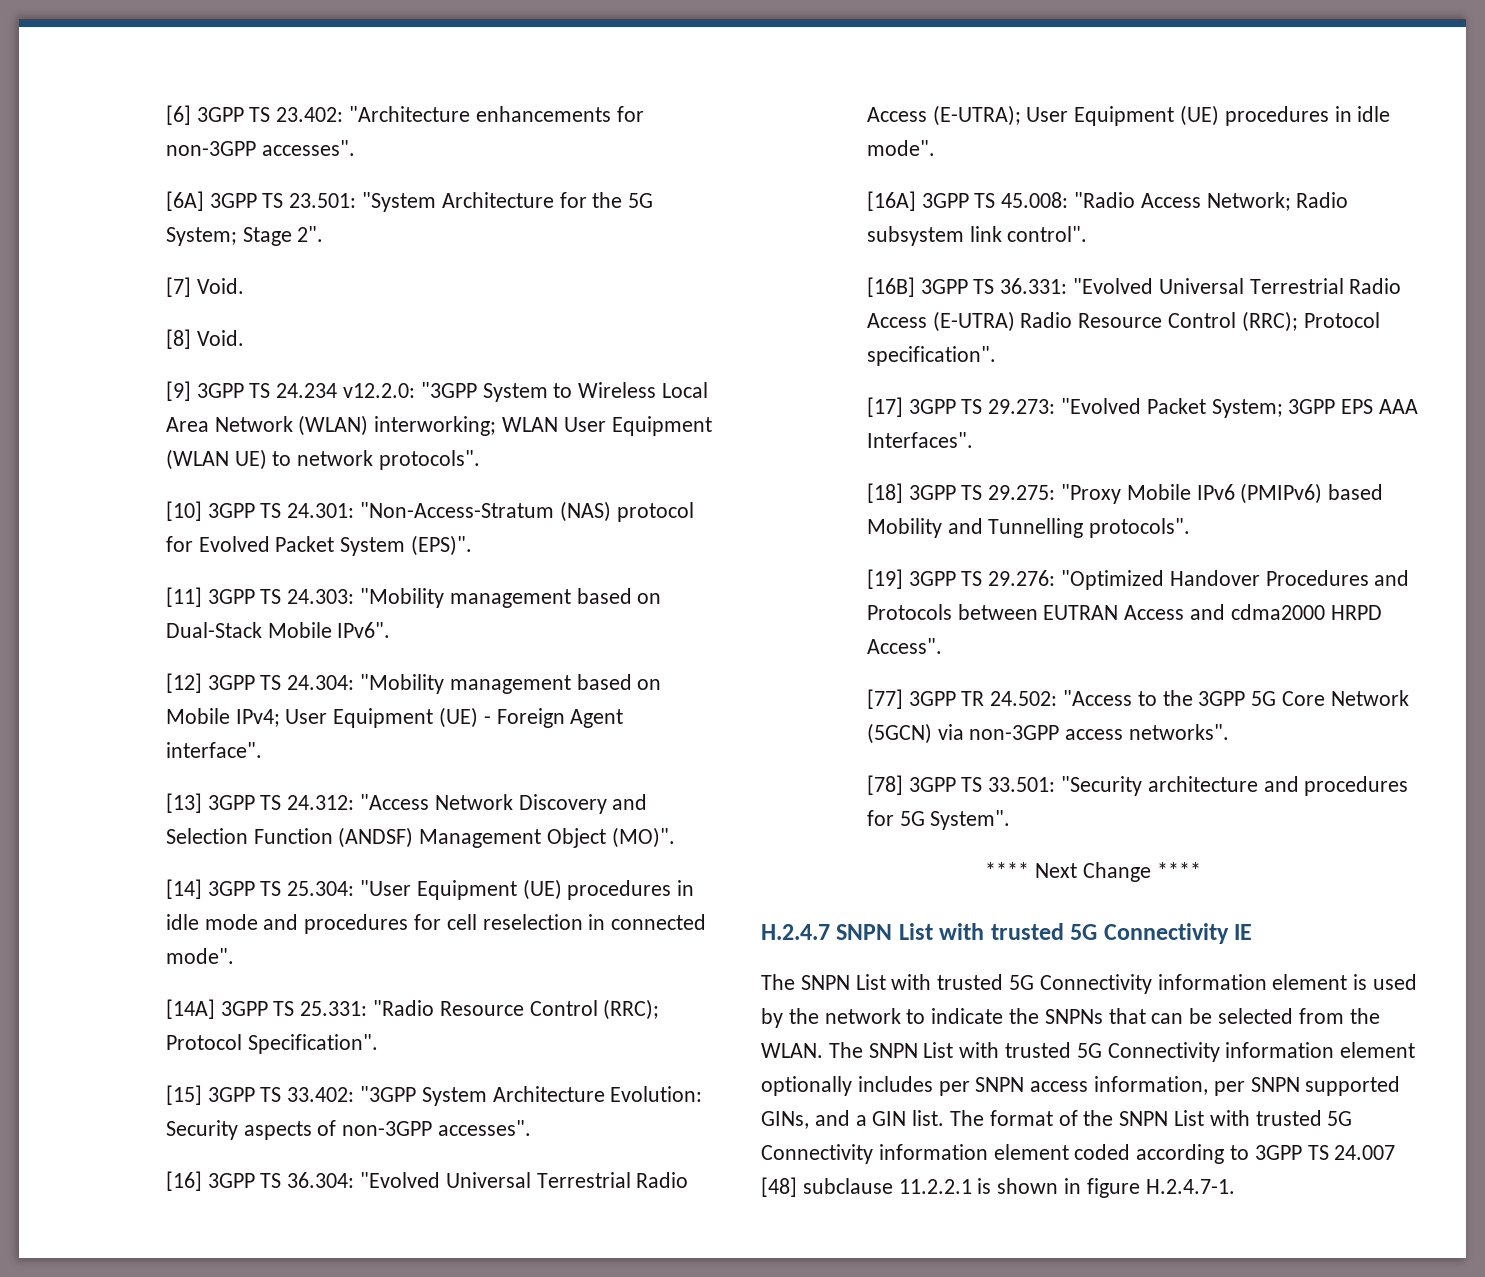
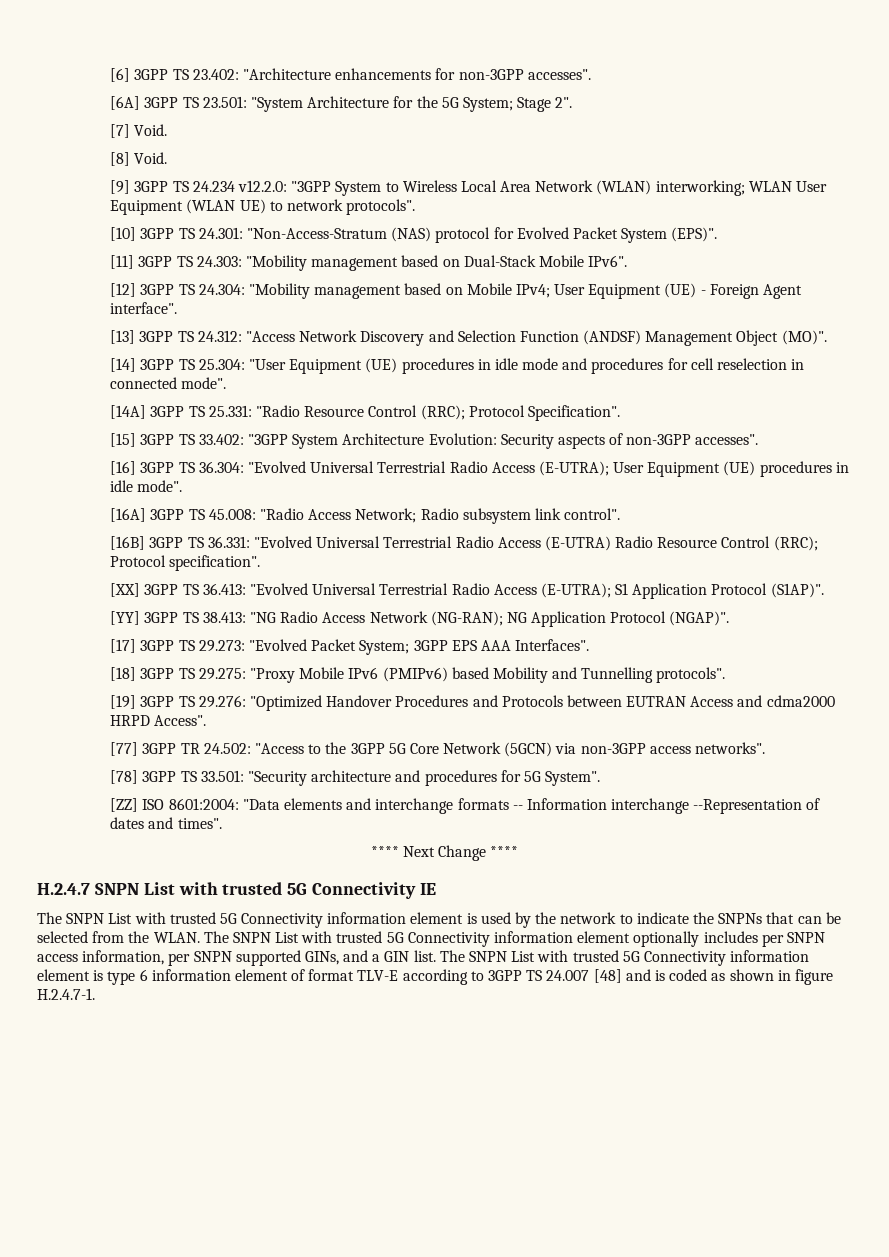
+ [XX] 3GPP TS 36.413: "Evolved Universal Terrestrial Radio Access (E-UTRA); S1 Application Protocol (S1AP)".
+ [YY] 3GPP TS 38.413: "NG Radio Access Network (NG-RAN); NG Application Protocol (NGAP)".
+ [ZZ] ISO 8601:2004: "Data elements and interchange formats -- Information interchange --Representation of dates and times".
- The format of the SNPN List with trusted 5G Connectivity information element coded according to 3GPP TS 24.007 [48] subclause 11.2.2.1 is shown in figure H.2.4.7-1.
+ The SNPN List with trusted 5G Connectivity information element is type 6 information element of format TLV-E according to 3GPP TS 24.007 [48] and is coded as shown in figure H.2.4.7-1.

